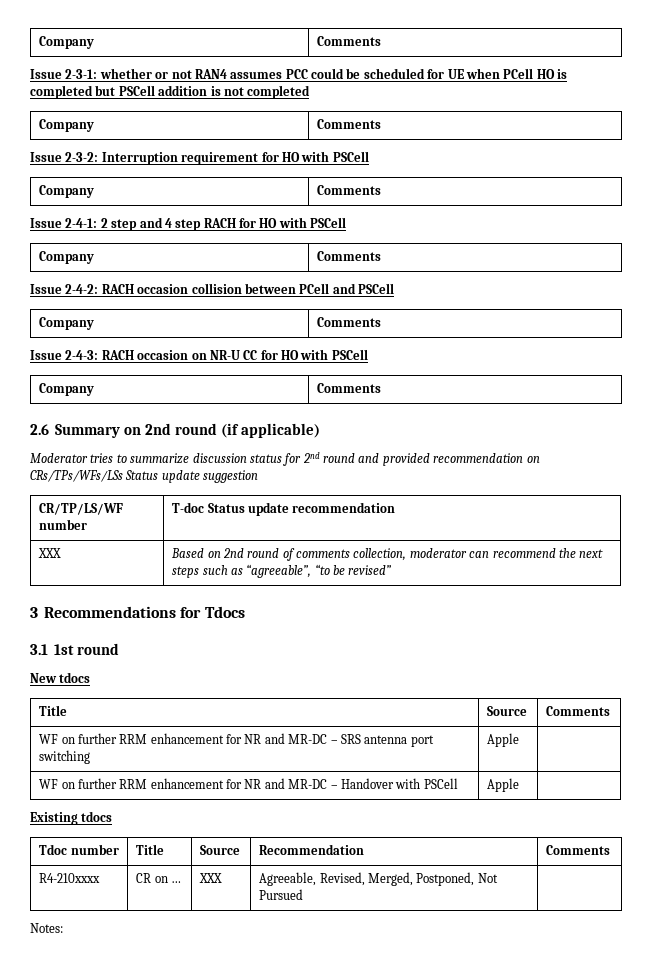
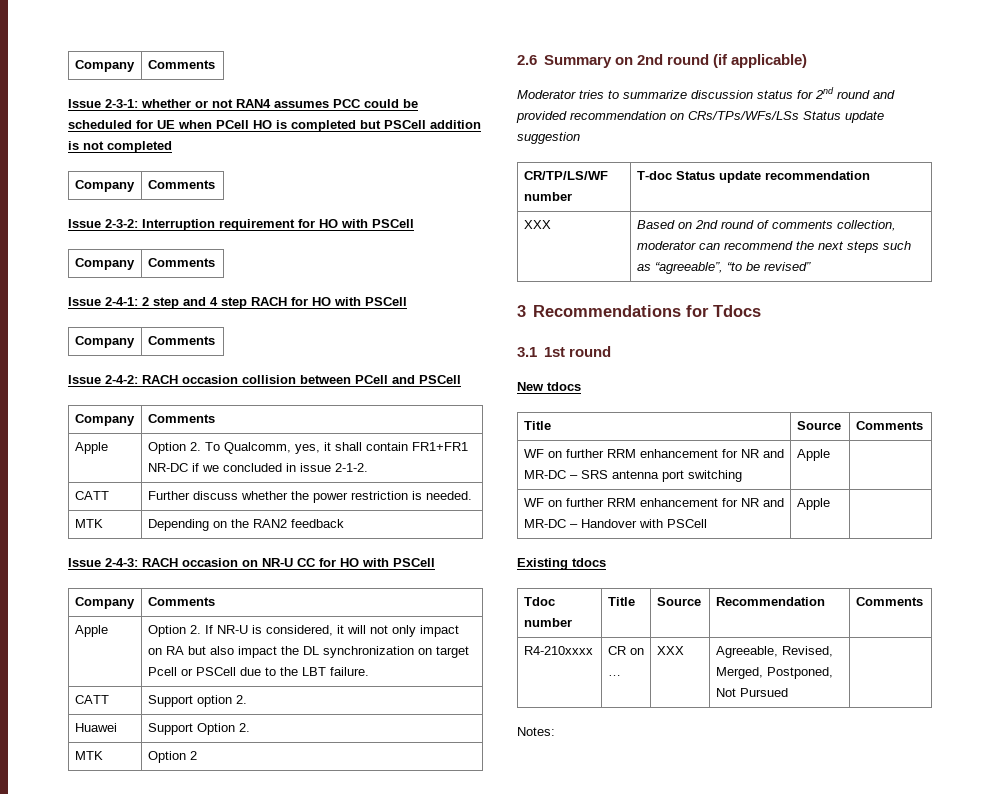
+ Apple | Option 2. To Qualcomm, yes, it shall contain FR1+FR1 NR-DC if we concluded in issue 2-1-2.
+ CATT | Further discuss whether the power restriction is needed.
+ MTK | Depending on the RAN2 feedback
+ Apple | Option 2. If NR-U is considered, it will not only impact on RA but also impact the DL synchronization on target Pcell or PSCell due to the LBT failure.
+ CATT | Support option 2.
+ Huawei | Support Option 2.
+ MTK | Option 2

